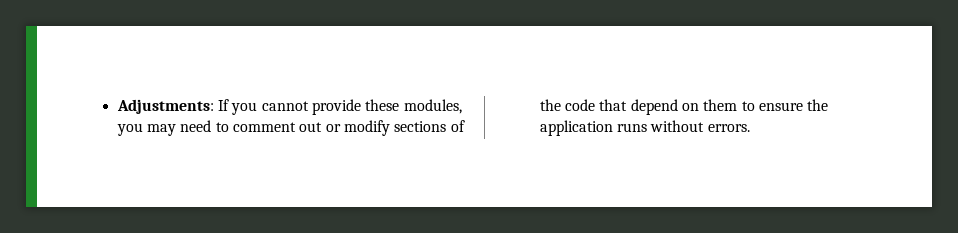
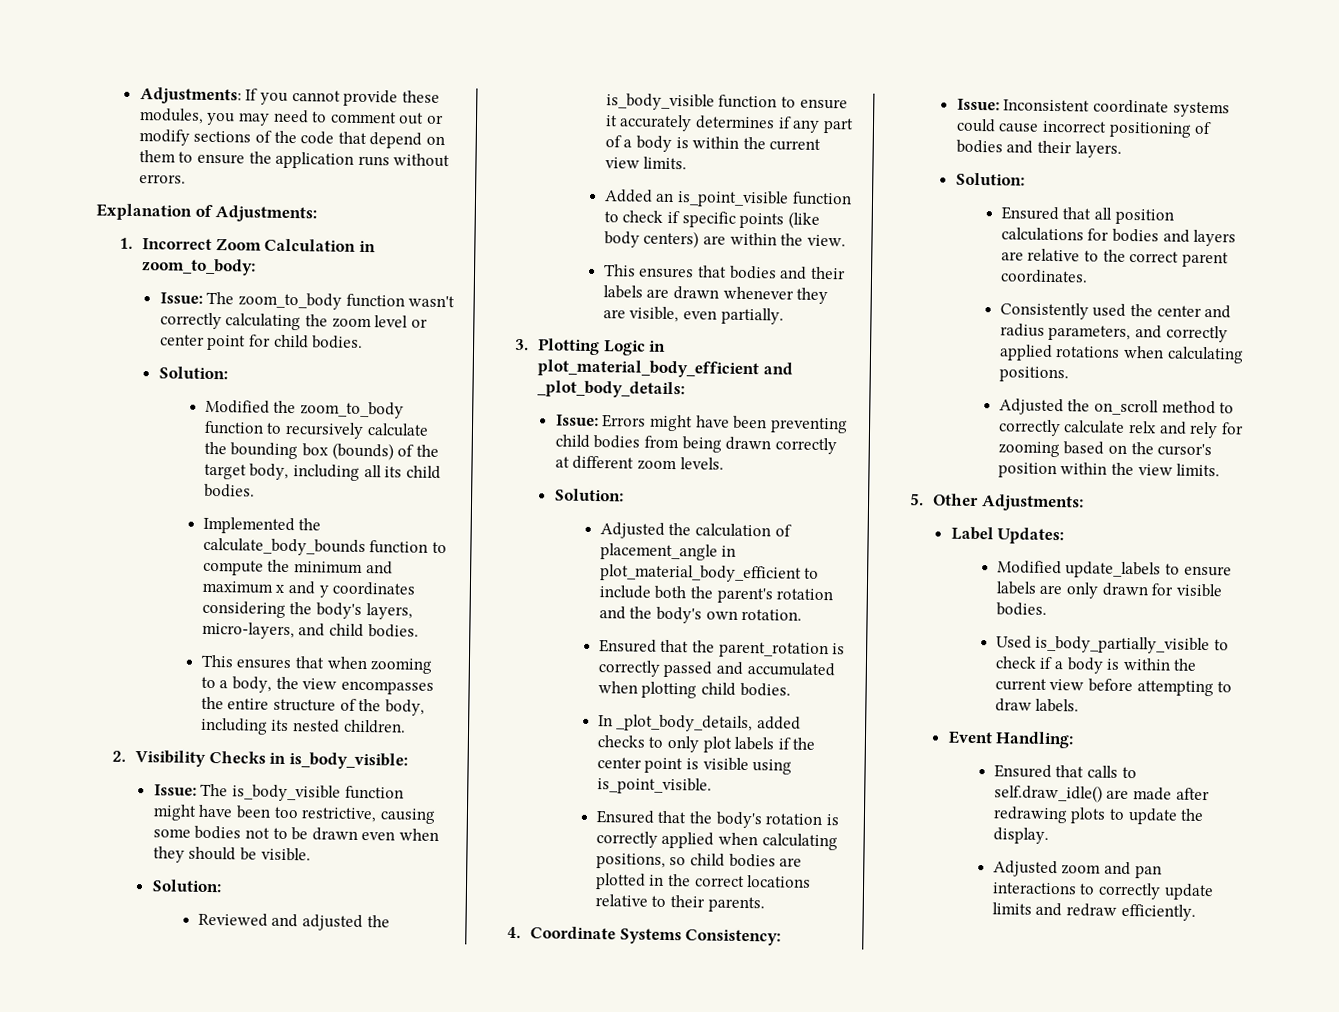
+ Explanation of Adjustments:
+ 1. Incorrect Zoom Calculation in zoom_to_body:
+ Issue: The zoom_to_body function wasn't correctly calculating the zoom level or center point for child bodies.
+ Solution:
+ Modified the zoom_to_body function to recursively calculate the bounding box (bounds) of the target body, including all its child bodies.
+ Implemented the calculate_body_bounds function to compute the minimum and maximum x and y coordinates considering the body's layers, micro-layers, and child bodies.
+ This ensures that when zooming to a body, the view encompasses the entire structure of the body, including its nested children.
+ 2. Visibility Checks in is_body_visible:
+ Issue: The is_body_visible function might have been too restrictive, causing some bodies not to be drawn even when they should be visible.
+ Solution:
+ Reviewed and adjusted the is_body_visible function to ensure it accurately determines if any part of a body is within the current view limits.
+ Added an is_point_visible function to check if specific points (like body centers) are within the view.
+ This ensures that bodies and their labels are drawn whenever they are visible, even partially.
+ 3. Plotting Logic in plot_material_body_efficient and _plot_body_details:
+ Issue: Errors might have been preventing child bodies from being drawn correctly at different zoom levels.
+ Solution:
+ Adjusted the calculation of placement_angle in plot_material_body_efficient to include both the parent's rotation and the body's own rotation.
+ Ensured that the parent_rotation is correctly passed and accumulated when plotting child bodies.
+ In _plot_body_details, added checks to only plot labels if the center point is visible using is_point_visible.
+ Ensured that the body's rotation is correctly applied when calculating positions, so child bodies are plotted in the correct locations relative to their parents.
+ 4. Coordinate Systems Consistency:
+ Issue: Inconsistent coordinate systems could cause incorrect positioning of bodies and their layers.
+ Solution:
+ Ensured that all position calculations for bodies and layers are relative to the correct parent coordinates.
+ Consistently used the center and radius parameters, and correctly applied rotations when calculating positions.
+ Adjusted the on_scroll method to correctly calculate relx and rely for zooming based on the cursor's position within the view limits.
+ 5. Other Adjustments:
+ Label Updates:
+ Modified update_labels to ensure labels are only drawn for visible bodies.
+ Used is_body_partially_visible to check if a body is within the current view before attempting to draw labels.
+ Event Handling:
+ Ensured that calls to self.draw_idle() are made after redrawing plots to update the display.
+ Adjusted zoom and pan interactions to correctly update limits and redraw efficiently.

